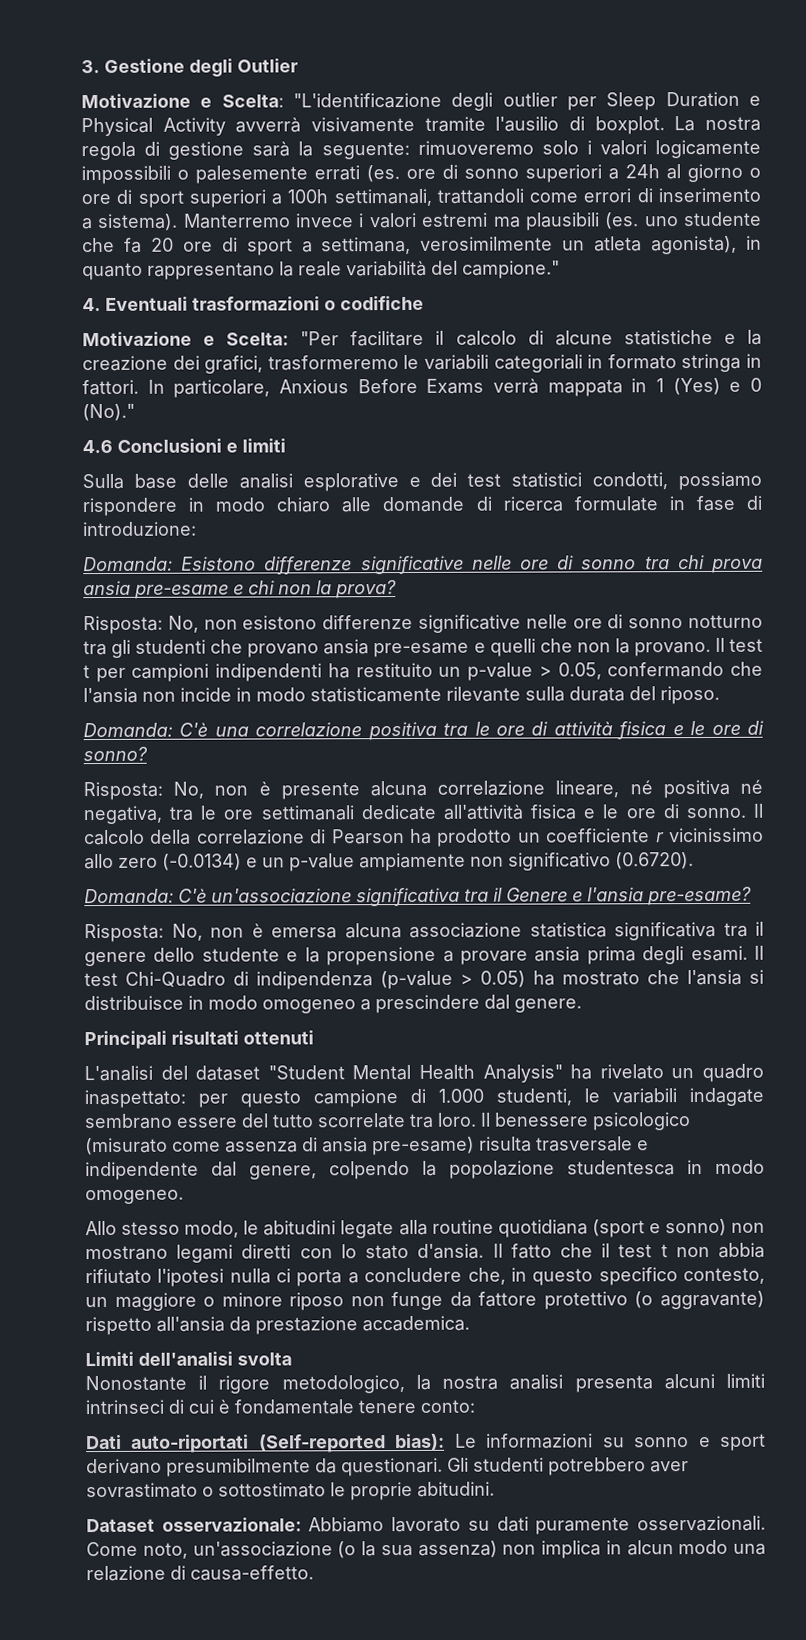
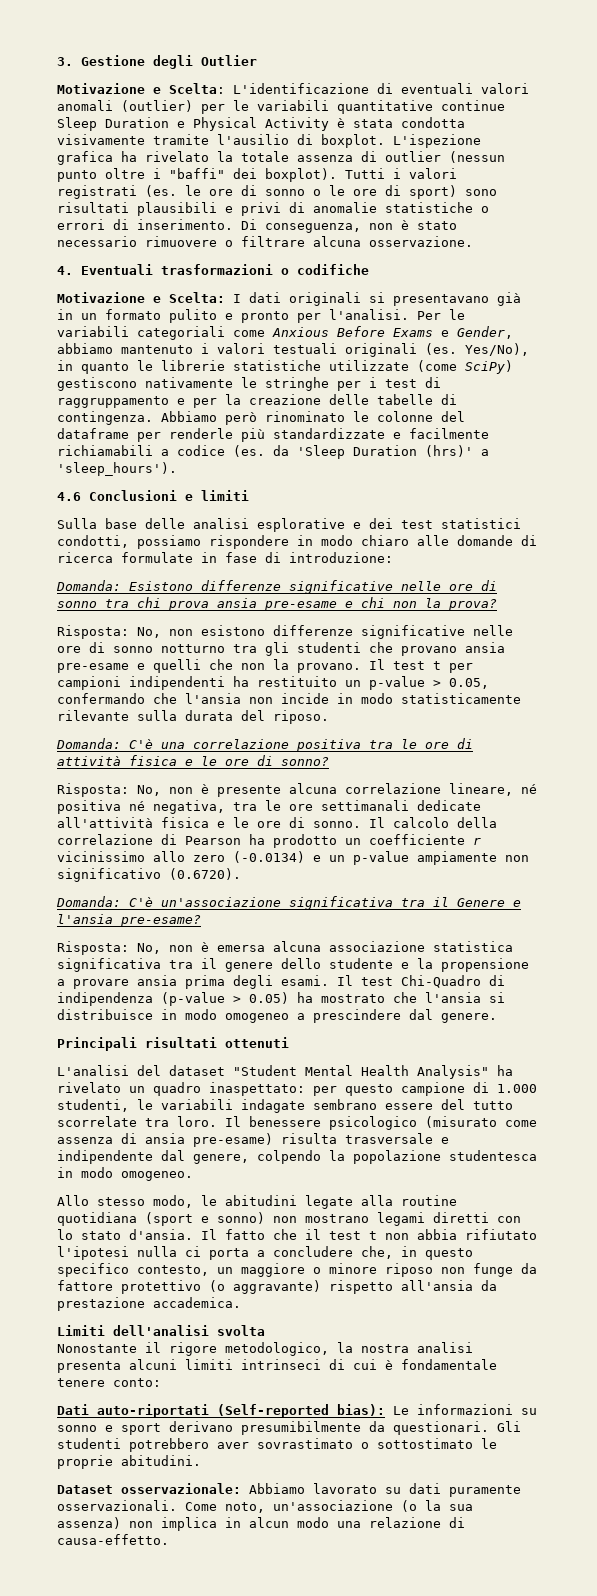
- Motivazione e Scelta: "L'identificazione degli outlier per Sleep Duration e Physical Activity avverrà visivamente tramite l'ausilio di boxplot.
+ Motivazione e Scelta: L'identificazione di eventuali valori anomali (outlier) per le variabili quantitative continue Sleep Duration e Physical Activity è stata condotta visivamente tramite l'ausilio di boxplot.
- La nostra regola di gestione sarà la seguente: rimuoveremo solo i valori logicamente impossibili o palesemente errati (es. ore di sonno superiori a 24h al giorno o ore di sport superiori a 100h settimanali, trattandoli come errori di inserimento a sistema). Manterremo invece i valori estremi ma plausibili (es. uno studente che fa 20 ore di sport a settimana, verosimilmente un atleta agonista), in quanto rappresentano la reale variabilità del campione."
+ L'ispezione grafica ha rivelato la totale assenza di outlier (nessun punto oltre i "baffi" dei boxplot). Tutti i valori registrati (es. le ore di sonno o le ore di sport) sono risultati plausibili e privi di anomalie statistiche o errori di inserimento. Di conseguenza, non è stato necessario rimuovere o filtrare alcuna osservazione.
- Motivazione e Scelta: "Per facilitare il calcolo di alcune statistiche e la creazione dei grafici, trasformeremo le variabili categoriali in formato stringa in fattori. In particolare, Anxious Before Exams verrà mappata in 1 (Yes) e 0 (No)."
+ Motivazione e Scelta: I dati originali si presentavano già in un formato pulito e pronto per l'analisi. Per le variabili categoriali come Anxious Before Exams e Gender, abbiamo mantenuto i valori testuali originali (es. Yes/No), in quanto le librerie statistiche utilizzate (come SciPy) gestiscono nativamente le stringhe per i test di raggruppamento e per la creazione delle tabelle di contingenza. Abbiamo però rinominato le colonne del dataframe per renderle più standardizzate e facilmente richiamabili a codice (es. da 'Sleep Duration (hrs)' a 'sleep_hours').

